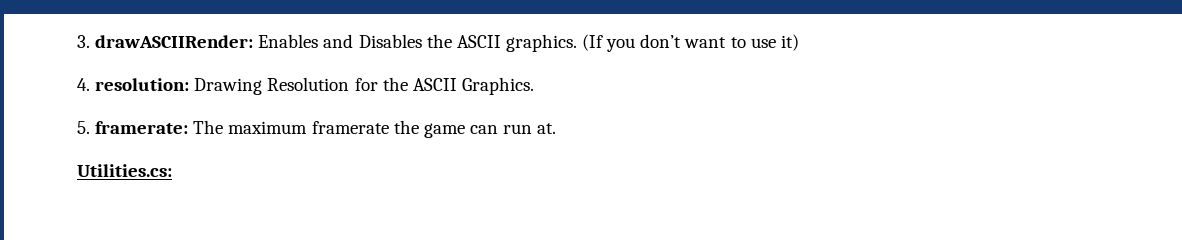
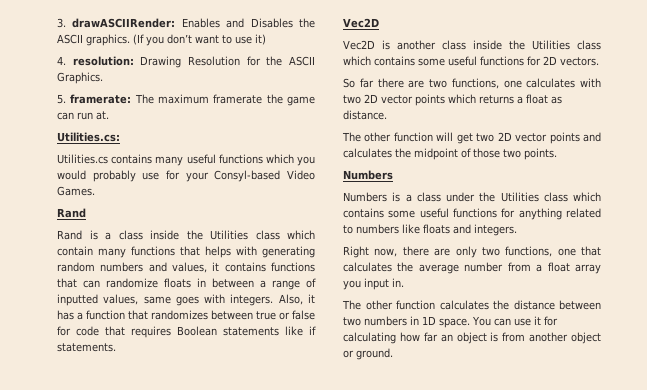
+ Utilities.cs contains many useful functions which you would probably use for your Consyl-based Video Games.
+ Rand
+ Rand is a class inside the Utilities class which contain many functions that helps with generating random numbers and values, it contains functions that can randomize floats in between a range of inputted values, same goes with integers. Also, it has a function that randomizes between true or false for code that requires Boolean statements like if statements.
+ Vec2D
+ Vec2D is another class inside the Utilities class which contains some useful functions for 2D vectors.
+ So far there are two functions, one calculates with two 2D vector points which returns a float as distance.
+ The other function will get two 2D vector points and calculates the midpoint of those two points.
+ Numbers
+ Numbers is a class under the Utilities class which contains some useful functions for anything related to numbers like floats and integers.
+ Right now, there are only two functions, one that calculates the average number from a float array you input in.
+ The other function calculates the distance between two numbers in 1D space. You can use it for calculating how far an object is from another object or ground.

